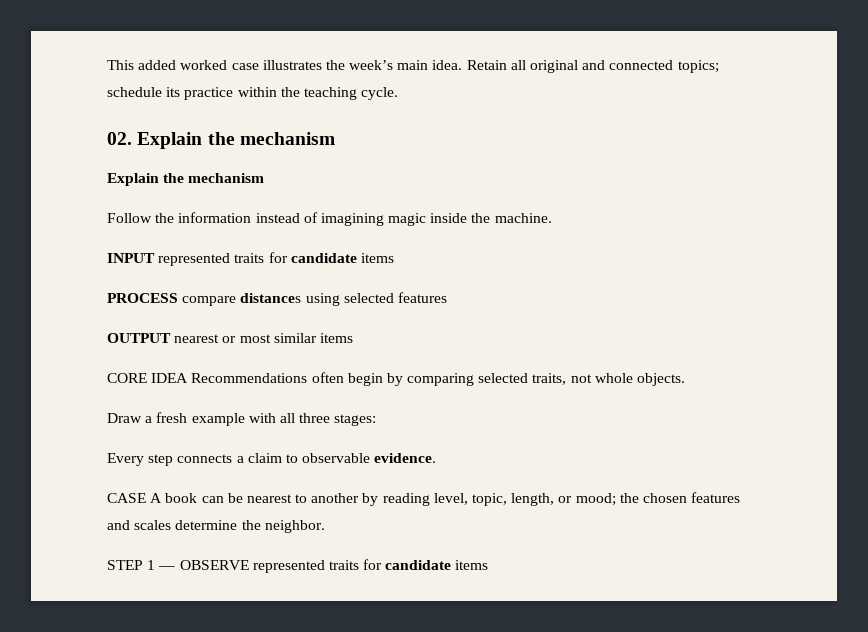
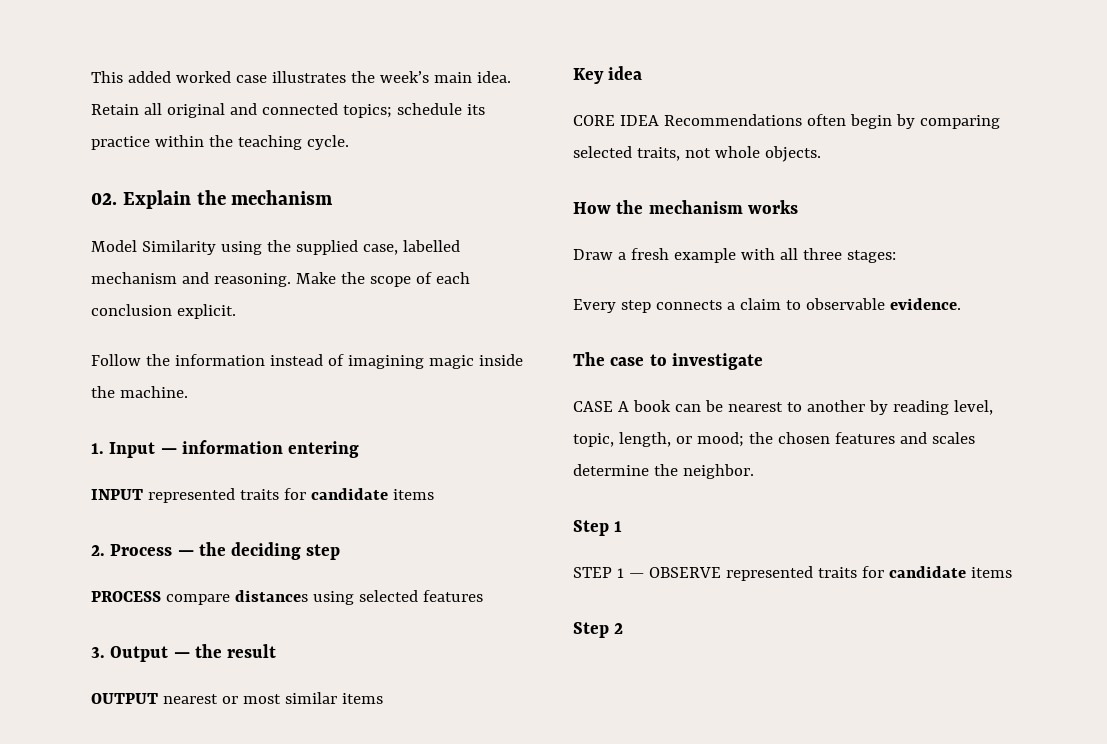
  02. Explain the mechanism
- Explain the mechanism
+ Model Similarity using the supplied case, labelled mechanism and reasoning. Make the scope of each conclusion explicit.
+ 1. Input — information entering
+ 2. Process — the deciding step
+ 3. Output — the result
+ Key idea
+ How the mechanism works
+ The case to investigate
+ Step 1
+ Step 2

